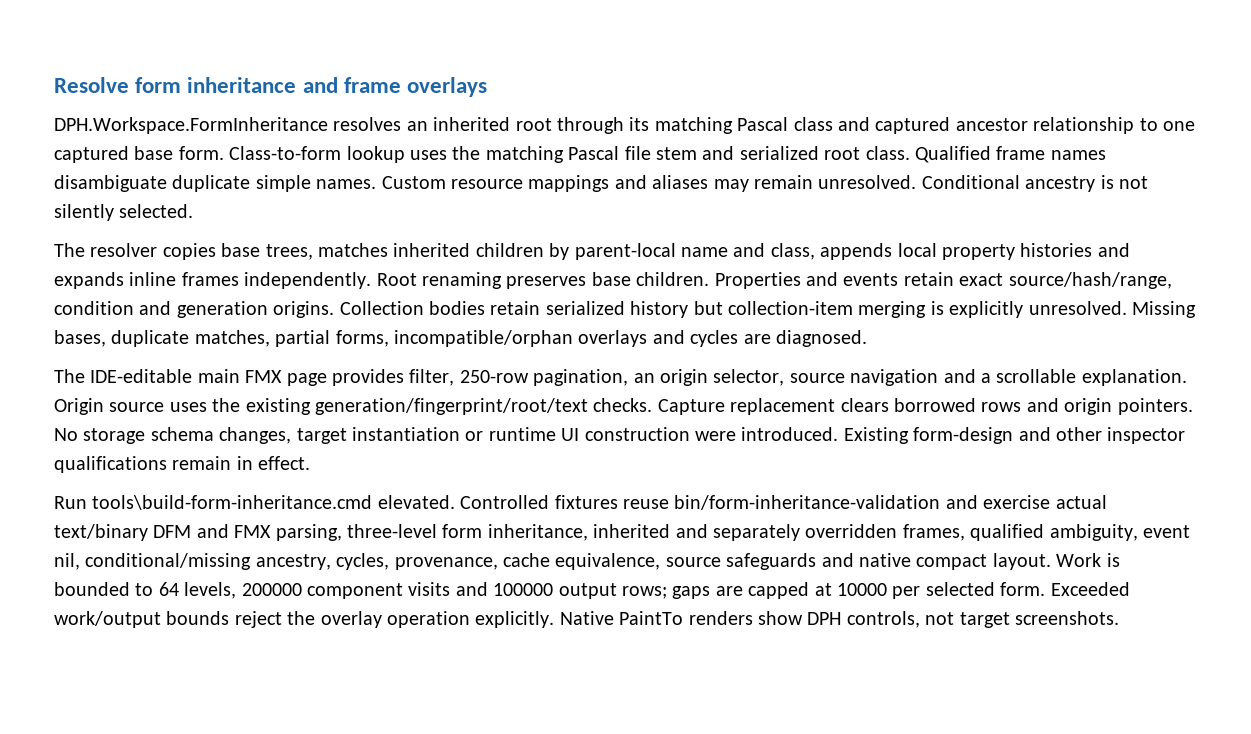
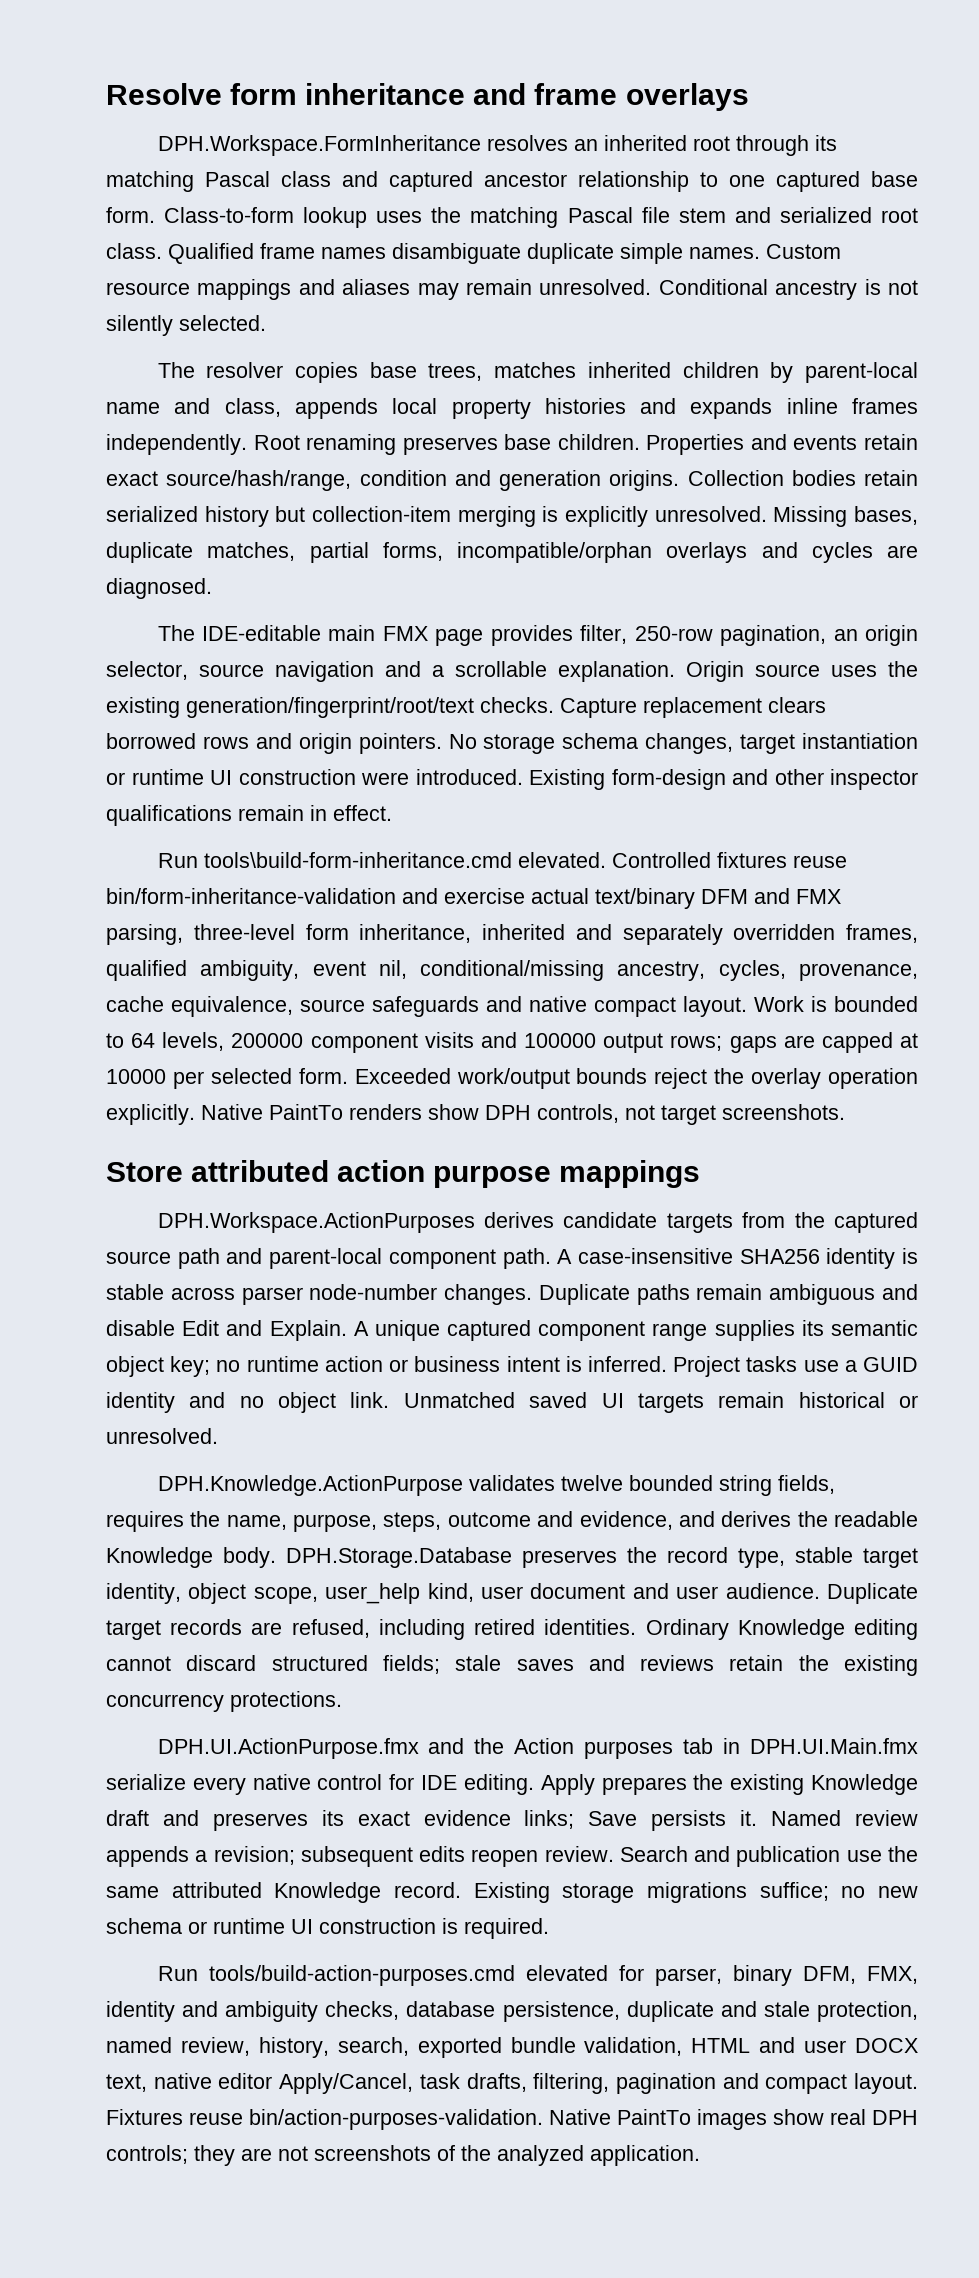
+ Store attributed action purpose mappings
+ DPH.Workspace.ActionPurposes derives candidate targets from the captured source path and parent-local component path. A case-insensitive SHA256 identity is stable across parser node-number changes. Duplicate paths remain ambiguous and disable Edit and Explain. A unique captured component range supplies its semantic object key; no runtime action or business intent is inferred. Project tasks use a GUID identity and no object link. Unmatched saved UI targets remain historical or unresolved.
+ DPH.Knowledge.ActionPurpose validates twelve bounded string fields, requires the name, purpose, steps, outcome and evidence, and derives the readable Knowledge body. DPH.Storage.Database preserves the record type, stable target identity, object scope, user_help kind, user document and user audience. Duplicate target records are refused, including retired identities. Ordinary Knowledge editing cannot discard structured fields; stale saves and reviews retain the existing concurrency protections.
+ DPH.UI.ActionPurpose.fmx and the Action purposes tab in DPH.UI.Main.fmx serialize every native control for IDE editing. Apply prepares the existing Knowledge draft and preserves its exact evidence links; Save persists it. Named review appends a revision; subsequent edits reopen review. Search and publication use the same attributed Knowledge record. Existing storage migrations suffice; no new schema or runtime UI construction is required.
+ Run tools/build-action-purposes.cmd elevated for parser, binary DFM, FMX, identity and ambiguity checks, database persistence, duplicate and stale protection, named review, history, search, exported bundle validation, HTML and user DOCX text, native editor Apply/Cancel, task drafts, filtering, pagination and compact layout. Fixtures reuse bin/action-purposes-validation. Native PaintTo images show real DPH controls; they are not screenshots of the analyzed application.

